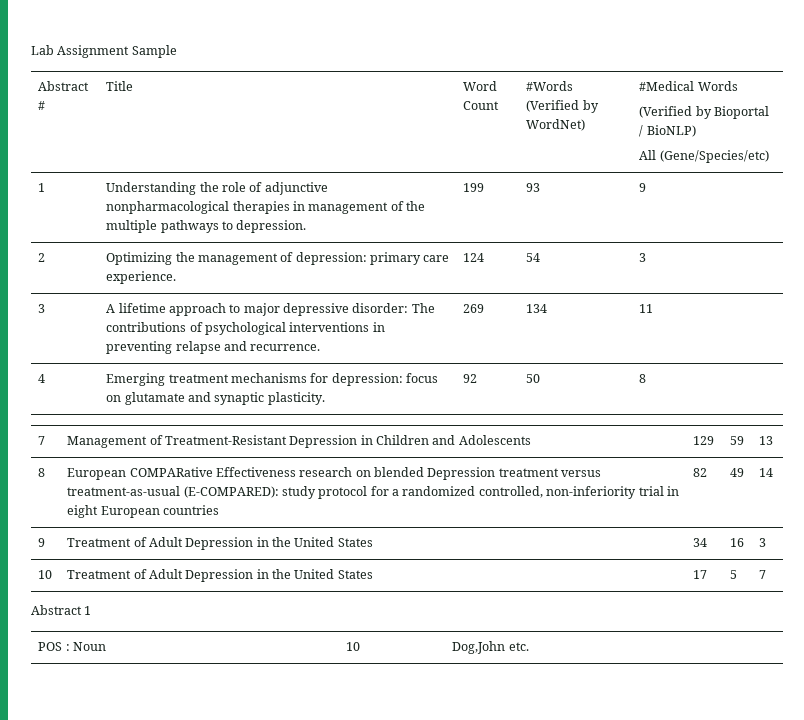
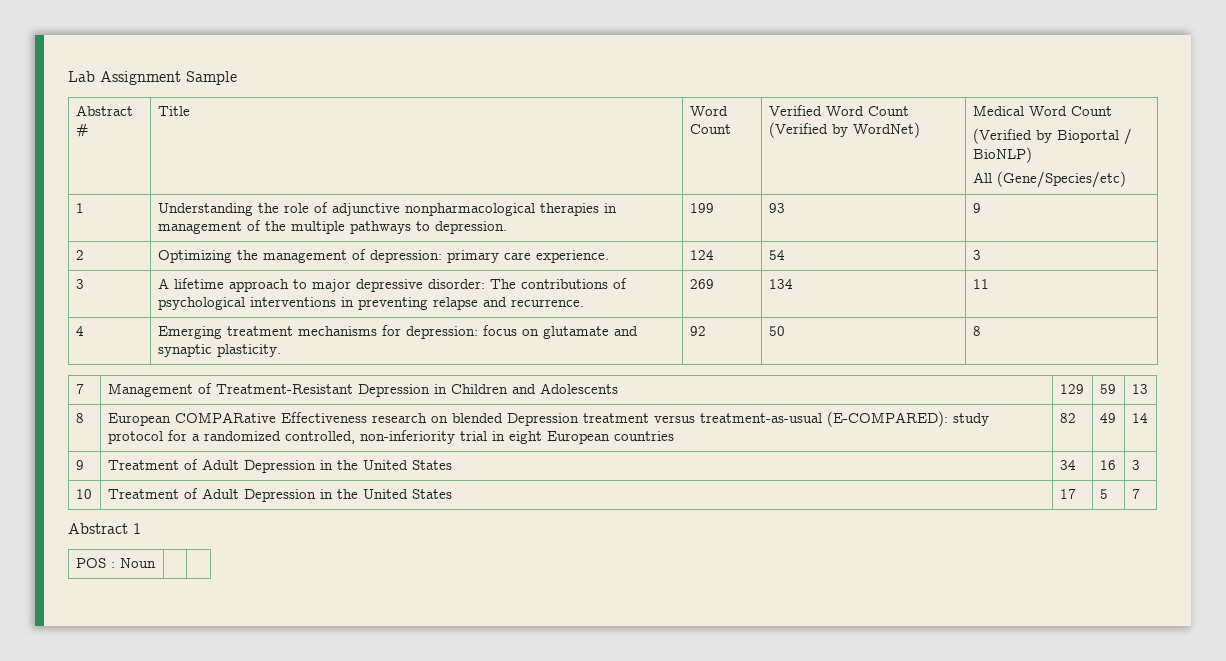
- Abstract # | Title | Word Count | #Words (Verified by WordNet) | #Medical Words
+ Abstract # | Title | Word Count | Verified Word Count (Verified by WordNet) | Medical Word Count
- POS : Noun | 10 | Dog,John etc.
+ POS : Noun | |

